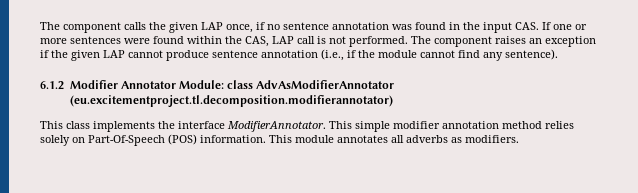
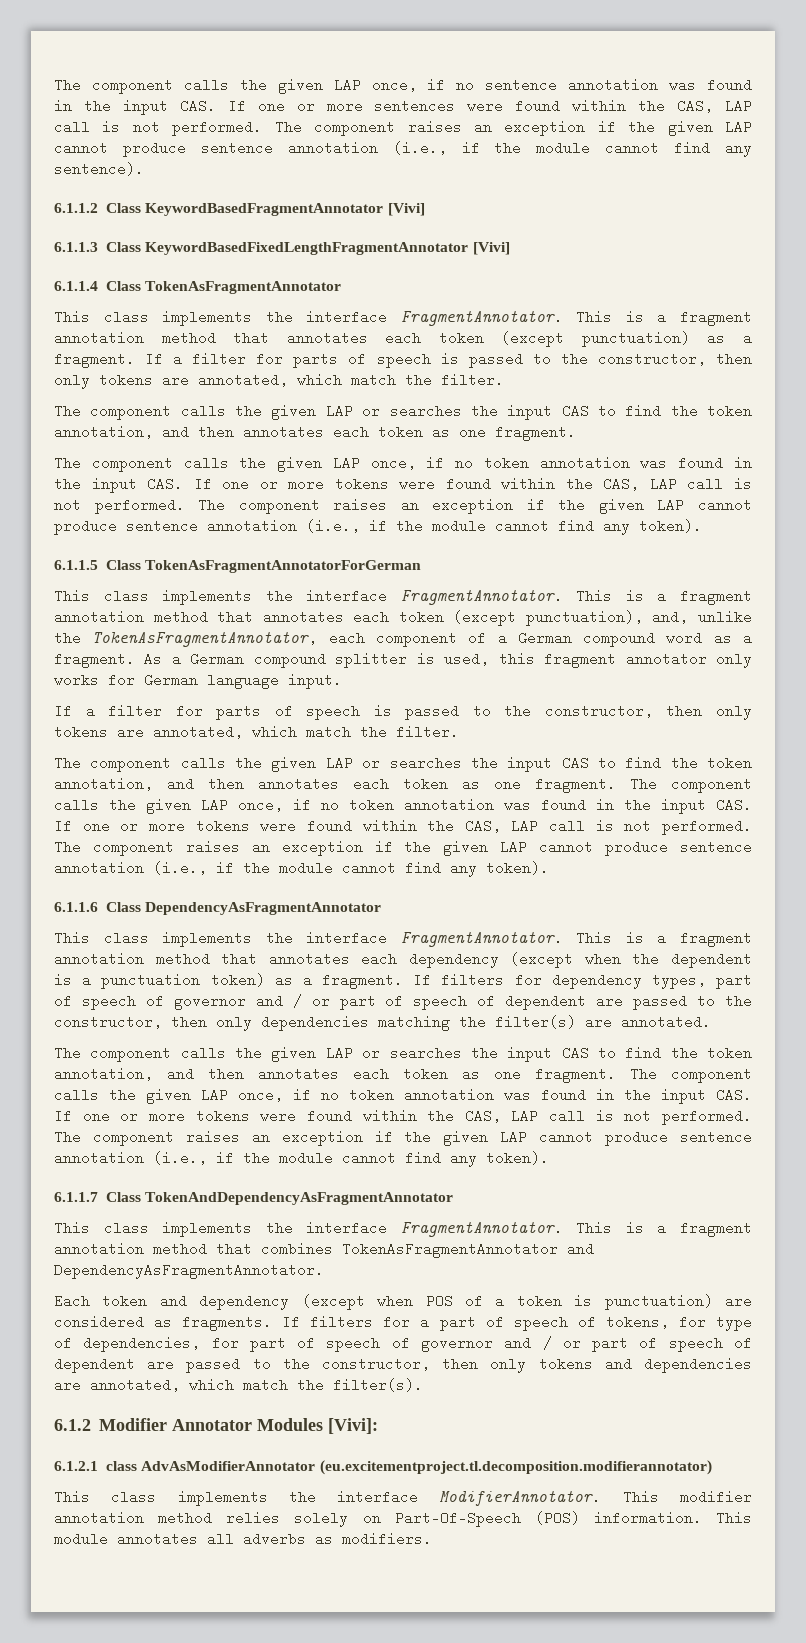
- 6.1.2 Modifier Annotator Module: class AdvAsModifierAnnotator (eu.excitementproject.tl.decomposition.modifierannotator)
+ 6.1.1.2 Class KeywordBasedFragmentAnnotator [Vivi]
+ 6.1.1.3 Class KeywordBasedFixedLengthFragmentAnnotator [Vivi]
+ 6.1.1.4 Class TokenAsFragmentAnnotator
+ This class implements the interface FragmentAnnotator. This is a fragment annotation method that annotates each token (except punctuation) as a fragment. If a filter for parts of speech is passed to the constructor, then only tokens are annotated, which match the filter.
+ The component calls the given LAP or searches the input CAS to find the token annotation, and then annotates each token as one fragment.
+ The component calls the given LAP once, if no token annotation was found in the input CAS. If one or more tokens were found within the CAS, LAP call is not performed. The component raises an exception if the given LAP cannot produce sentence annotation (i.e., if the module cannot find any token).
+ 6.1.1.5 Class TokenAsFragmentAnnotatorForGerman
+ This class implements the interface FragmentAnnotator. This is a fragment annotation method that annotates each token (except punctuation), and, unlike the TokenAsFragmentAnnotator, each component of a German compound word as a fragment. As a German compound splitter is used, this fragment annotator only works for German language input.
+ If a filter for parts of speech is passed to the constructor, then only tokens are annotated, which match the filter.
+ The component calls the given LAP or searches the input CAS to find the token annotation, and then annotates each token as one fragment. The component calls the given LAP once, if no token annotation was found in the input CAS. If one or more tokens were found within the CAS, LAP call is not performed. The component raises an exception if the given LAP cannot produce sentence annotation (i.e., if the module cannot find any token).
+ 6.1.1.6 Class DependencyAsFragmentAnnotator
+ This class implements the interface FragmentAnnotator. This is a fragment annotation method that annotates each dependency (except when the dependent is a punctuation token) as a fragment. If filters for dependency types, part of speech of governor and / or part of speech of dependent are passed to the constructor, then only dependencies matching the filter(s) are annotated.
+ The component calls the given LAP or searches the input CAS to find the token annotation, and then annotates each token as one fragment. The component calls the given LAP once, if no token annotation was found in the input CAS. If one or more tokens were found within the CAS, LAP call is not performed. The component raises an exception if the given LAP cannot produce sentence annotation (i.e., if the module cannot find any token).
+ 6.1.1.7 Class TokenAndDependencyAsFragmentAnnotator
+ This class implements the interface FragmentAnnotator. This is a fragment annotation method that combines TokenAsFragmentAnnotator and DependencyAsFragmentAnnotator.
+ Each token and dependency (except when POS of a token is punctuation) are considered as fragments. If filters for a part of speech of tokens, for type of dependencies, for part of speech of governor and / or part of speech of dependent are passed to the constructor, then only tokens and dependencies are annotated, which match the filter(s).
+ 6.1.2 Modifier Annotator Modules [Vivi]:
+ 6.1.2.1 class AdvAsModifierAnnotator (eu.excitementproject.tl.decomposition.modifierannotator)
- This simple modifier annotation method relies solely on Part-Of-Speech (POS) information.
+ This modifier annotation method relies solely on Part-Of-Speech (POS) information.

